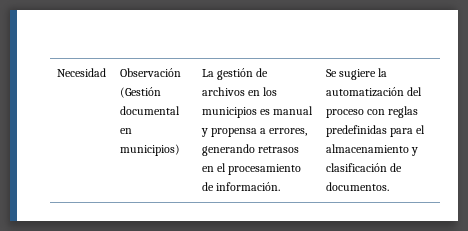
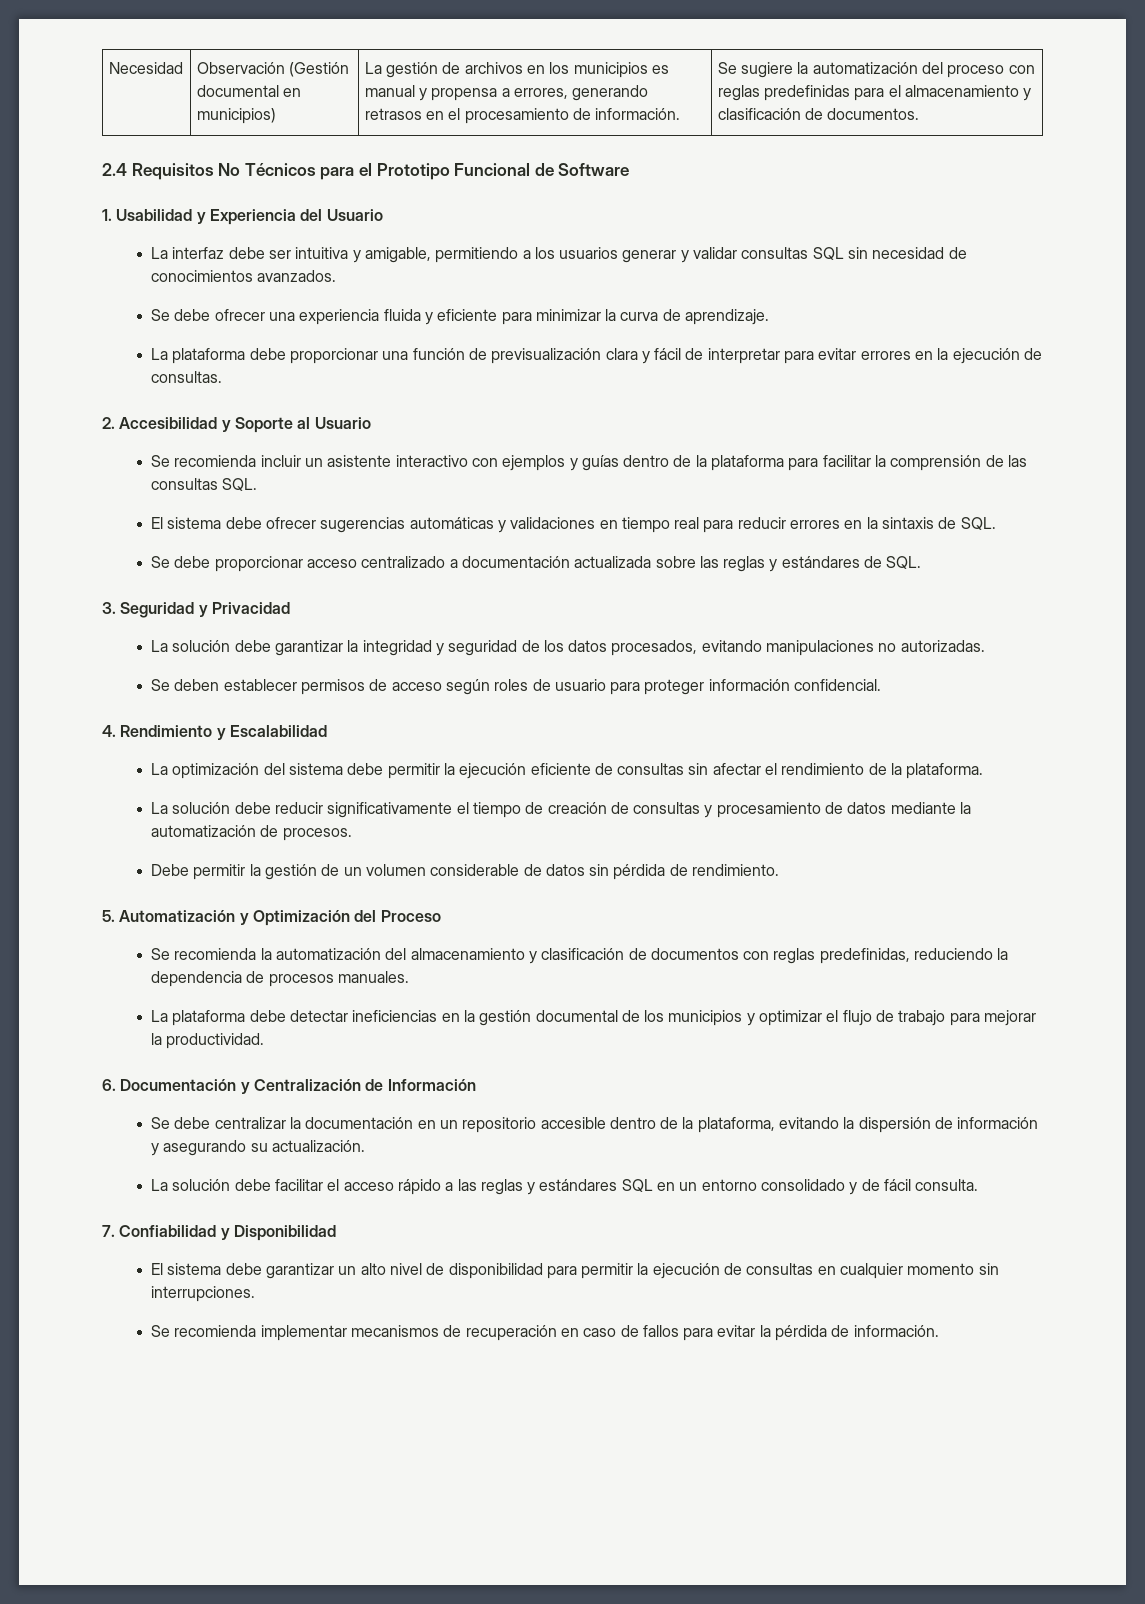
+ 2.4 Requisitos No Técnicos para el Prototipo Funcional de Software
+ 1. Usabilidad y Experiencia del Usuario
+ La interfaz debe ser intuitiva y amigable, permitiendo a los usuarios generar y validar consultas SQL sin necesidad de conocimientos avanzados.
+ Se debe ofrecer una experiencia fluida y eficiente para minimizar la curva de aprendizaje.
+ La plataforma debe proporcionar una función de previsualización clara y fácil de interpretar para evitar errores en la ejecución de consultas.
+ 2. Accesibilidad y Soporte al Usuario
+ Se recomienda incluir un asistente interactivo con ejemplos y guías dentro de la plataforma para facilitar la comprensión de las consultas SQL.
+ El sistema debe ofrecer sugerencias automáticas y validaciones en tiempo real para reducir errores en la sintaxis de SQL.
+ Se debe proporcionar acceso centralizado a documentación actualizada sobre las reglas y estándares de SQL.
+ 3. Seguridad y Privacidad
+ La solución debe garantizar la integridad y seguridad de los datos procesados, evitando manipulaciones no autorizadas.
+ Se deben establecer permisos de acceso según roles de usuario para proteger información confidencial.
+ 4. Rendimiento y Escalabilidad
+ La optimización del sistema debe permitir la ejecución eficiente de consultas sin afectar el rendimiento de la plataforma.
+ La solución debe reducir significativamente el tiempo de creación de consultas y procesamiento de datos mediante la automatización de procesos.
+ Debe permitir la gestión de un volumen considerable de datos sin pérdida de rendimiento.
+ 5. Automatización y Optimización del Proceso
+ Se recomienda la automatización del almacenamiento y clasificación de documentos con reglas predefinidas, reduciendo la dependencia de procesos manuales.
+ La plataforma debe detectar ineficiencias en la gestión documental de los municipios y optimizar el flujo de trabajo para mejorar la productividad.
+ 6. Documentación y Centralización de Información
+ Se debe centralizar la documentación en un repositorio accesible dentro de la plataforma, evitando la dispersión de información y asegurando su actualización.
+ La solución debe facilitar el acceso rápido a las reglas y estándares SQL en un entorno consolidado y de fácil consulta.
+ 7. Confiabilidad y Disponibilidad
+ El sistema debe garantizar un alto nivel de disponibilidad para permitir la ejecución de consultas en cualquier momento sin interrupciones.
+ Se recomienda implementar mecanismos de recuperación en caso de fallos para evitar la pérdida de información.

